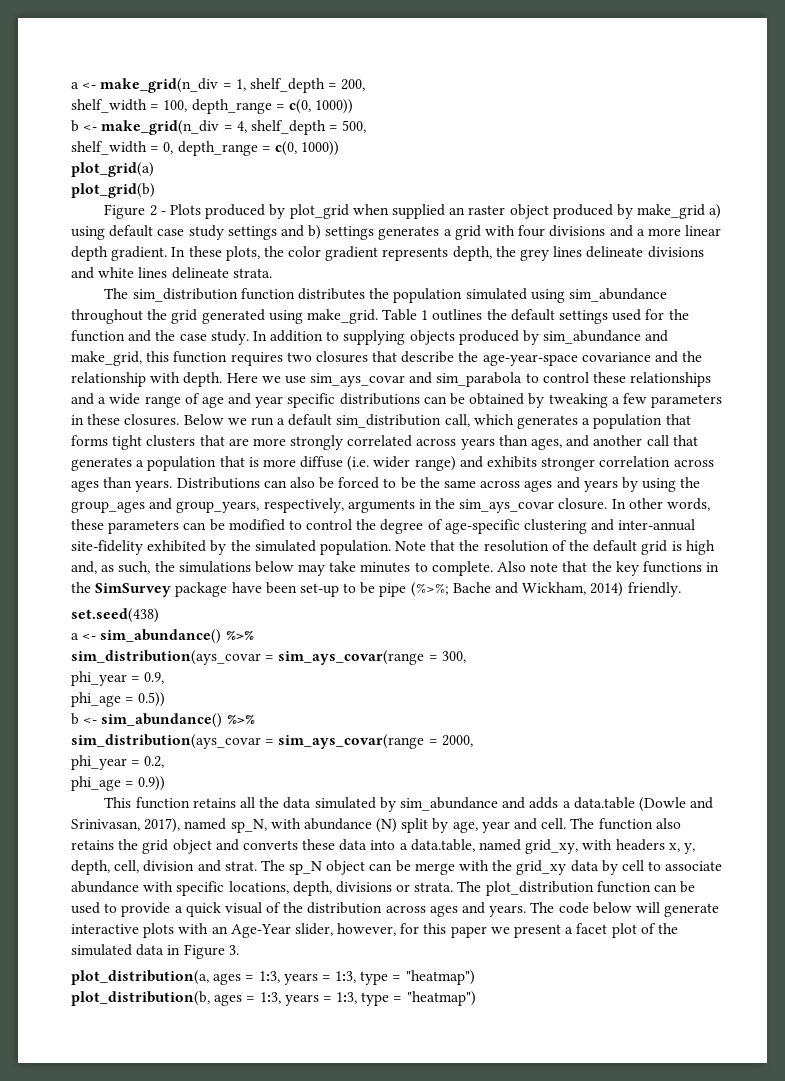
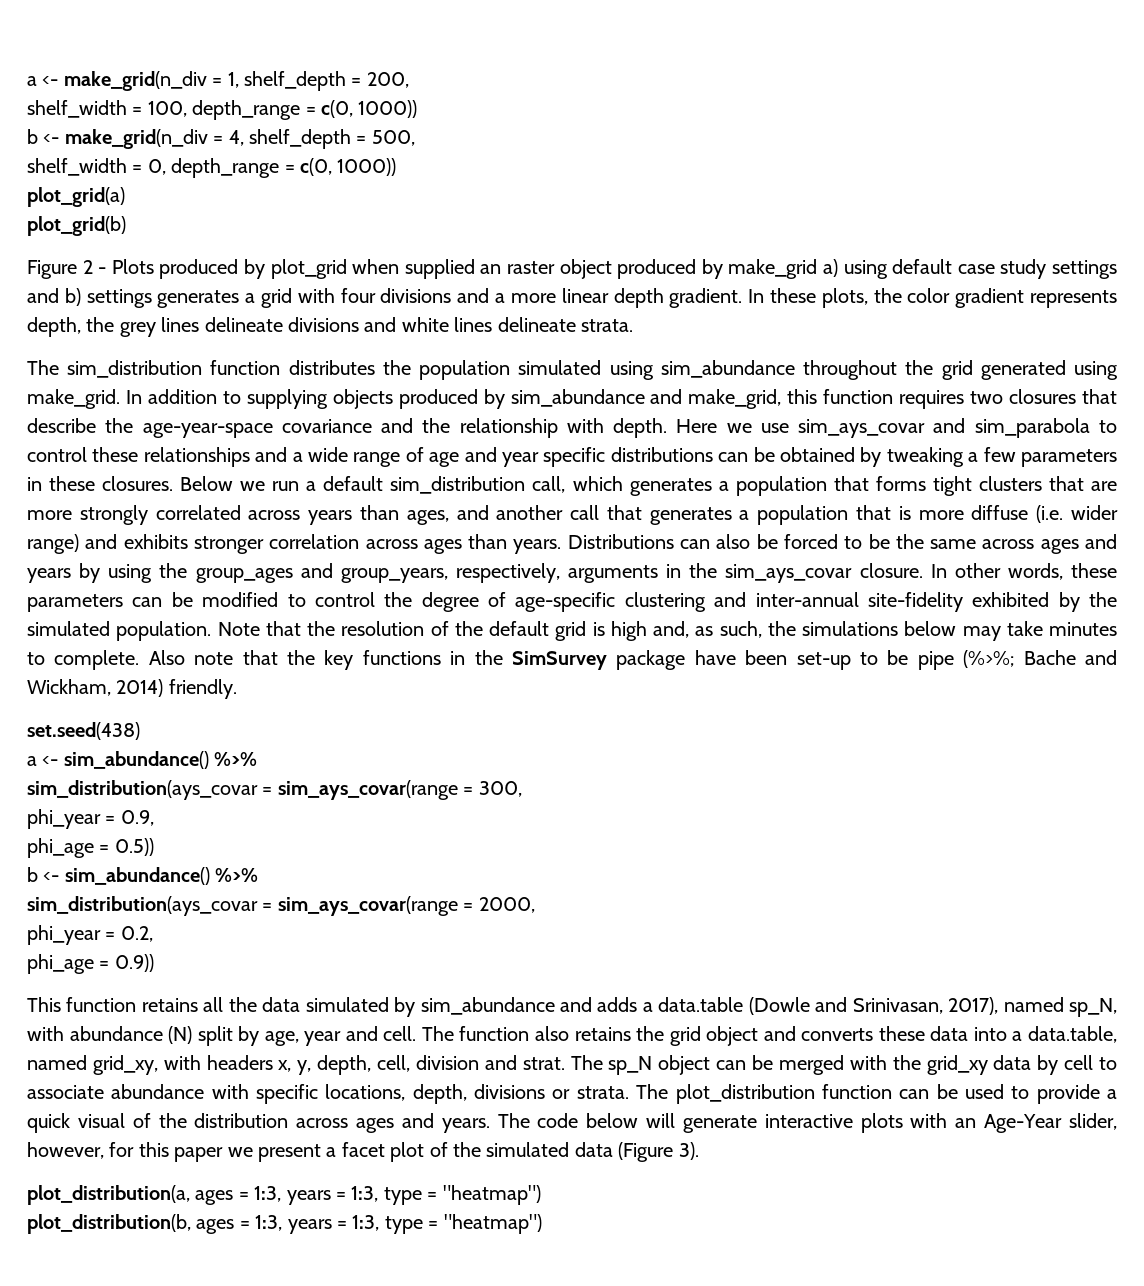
- Table 1 outlines the default settings used for the function and the case study.
- The sp_N object can be merge with the grid_xy data by cell to associate abundance with specific locations, depth, divisions or strata.
+ The sp_N object can be merged with the grid_xy data by cell to associate abundance with specific locations, depth, divisions or strata.
- The code below will generate interactive plots with an Age-Year slider, however, for this paper we present a facet plot of the simulated data in Figure 3.
+ The code below will generate interactive plots with an Age-Year slider, however, for this paper we present a facet plot of the simulated data (Figure 3).

